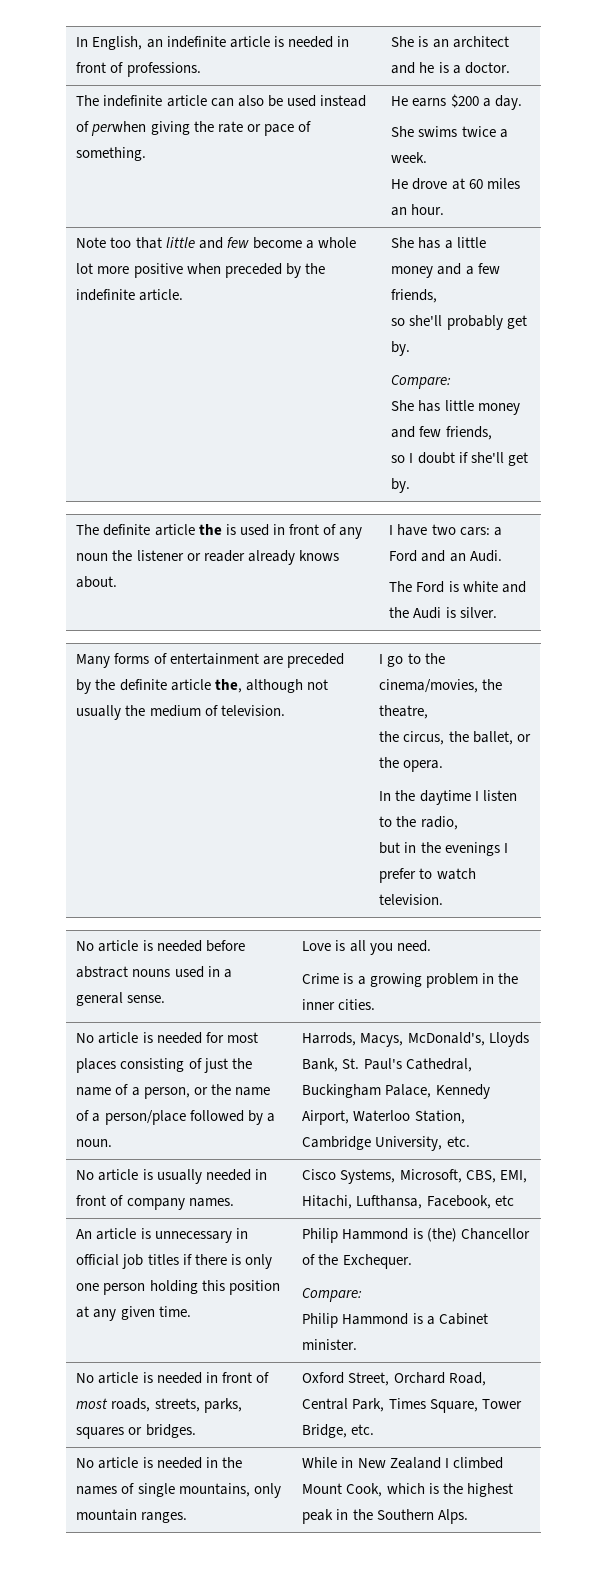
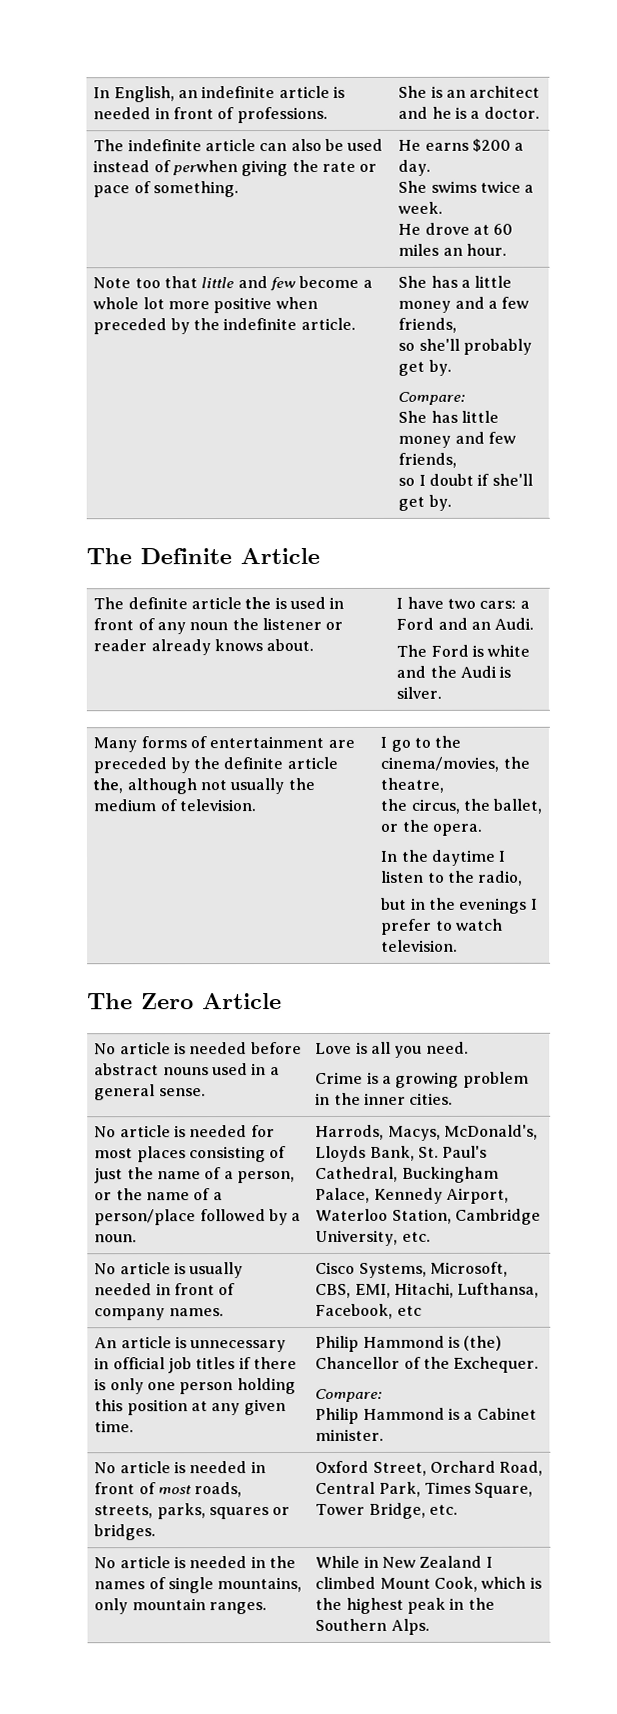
+ The Definite Article
+ The Zero Article

